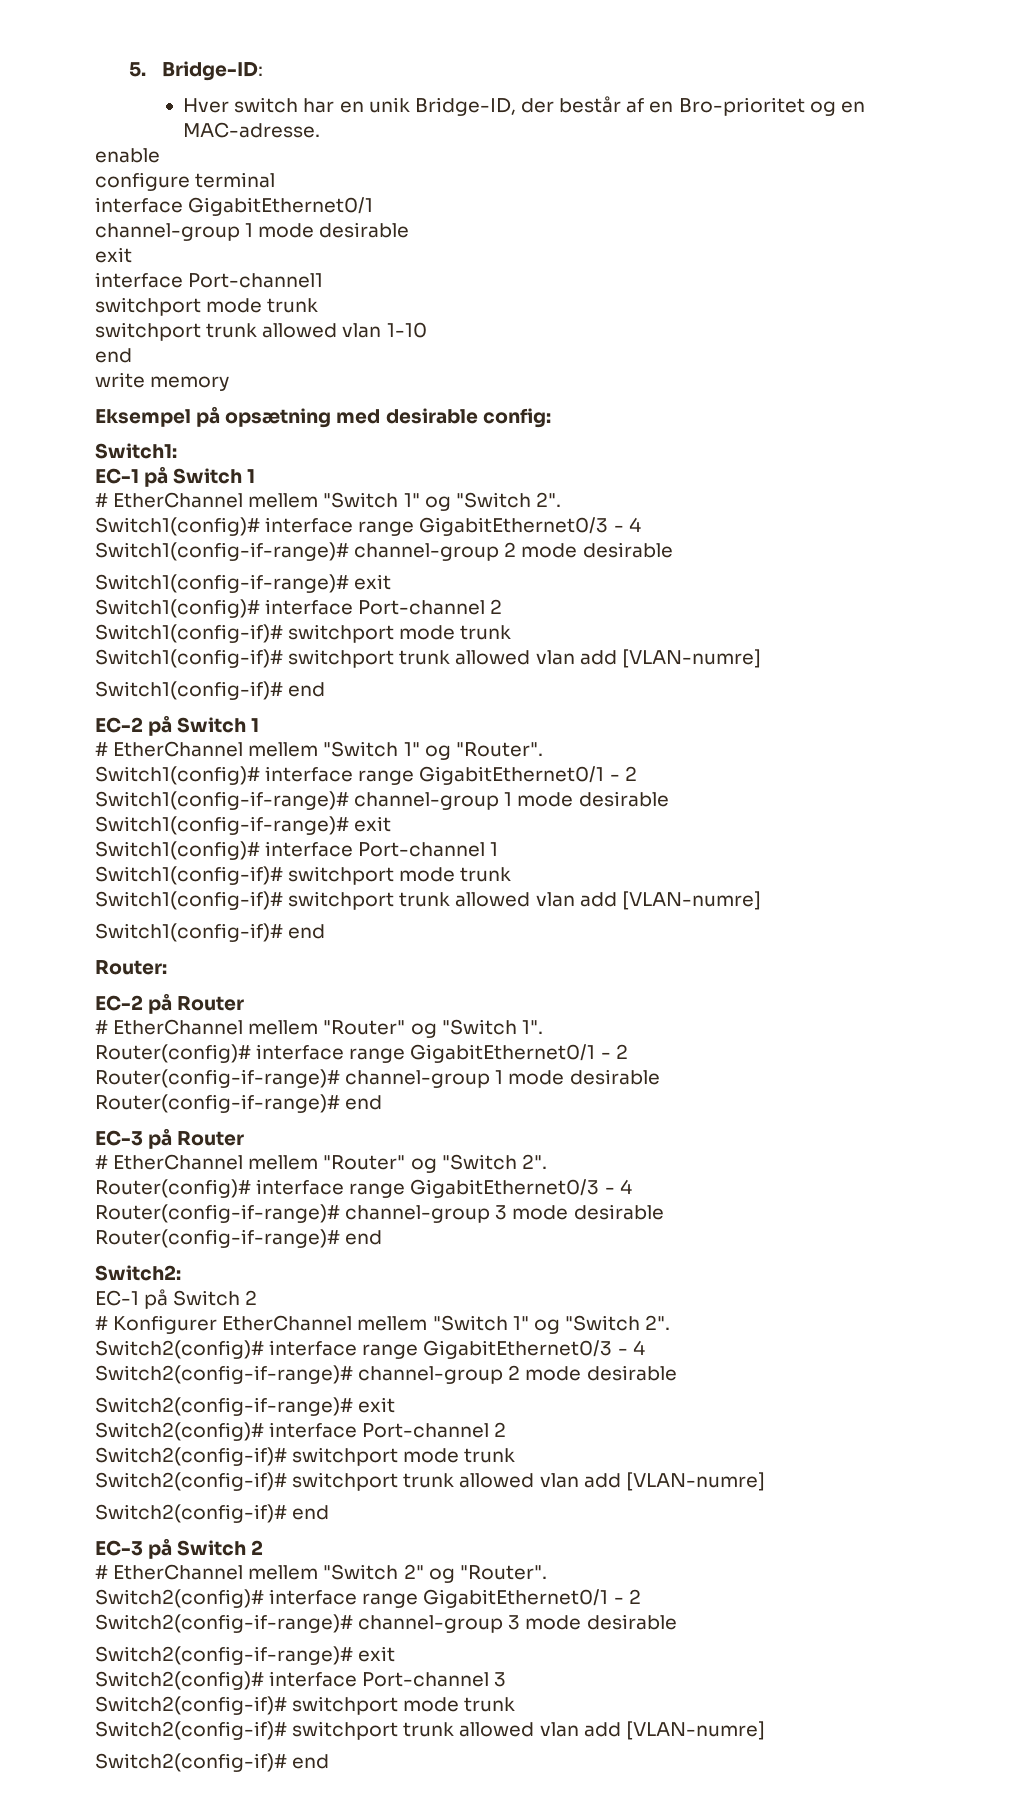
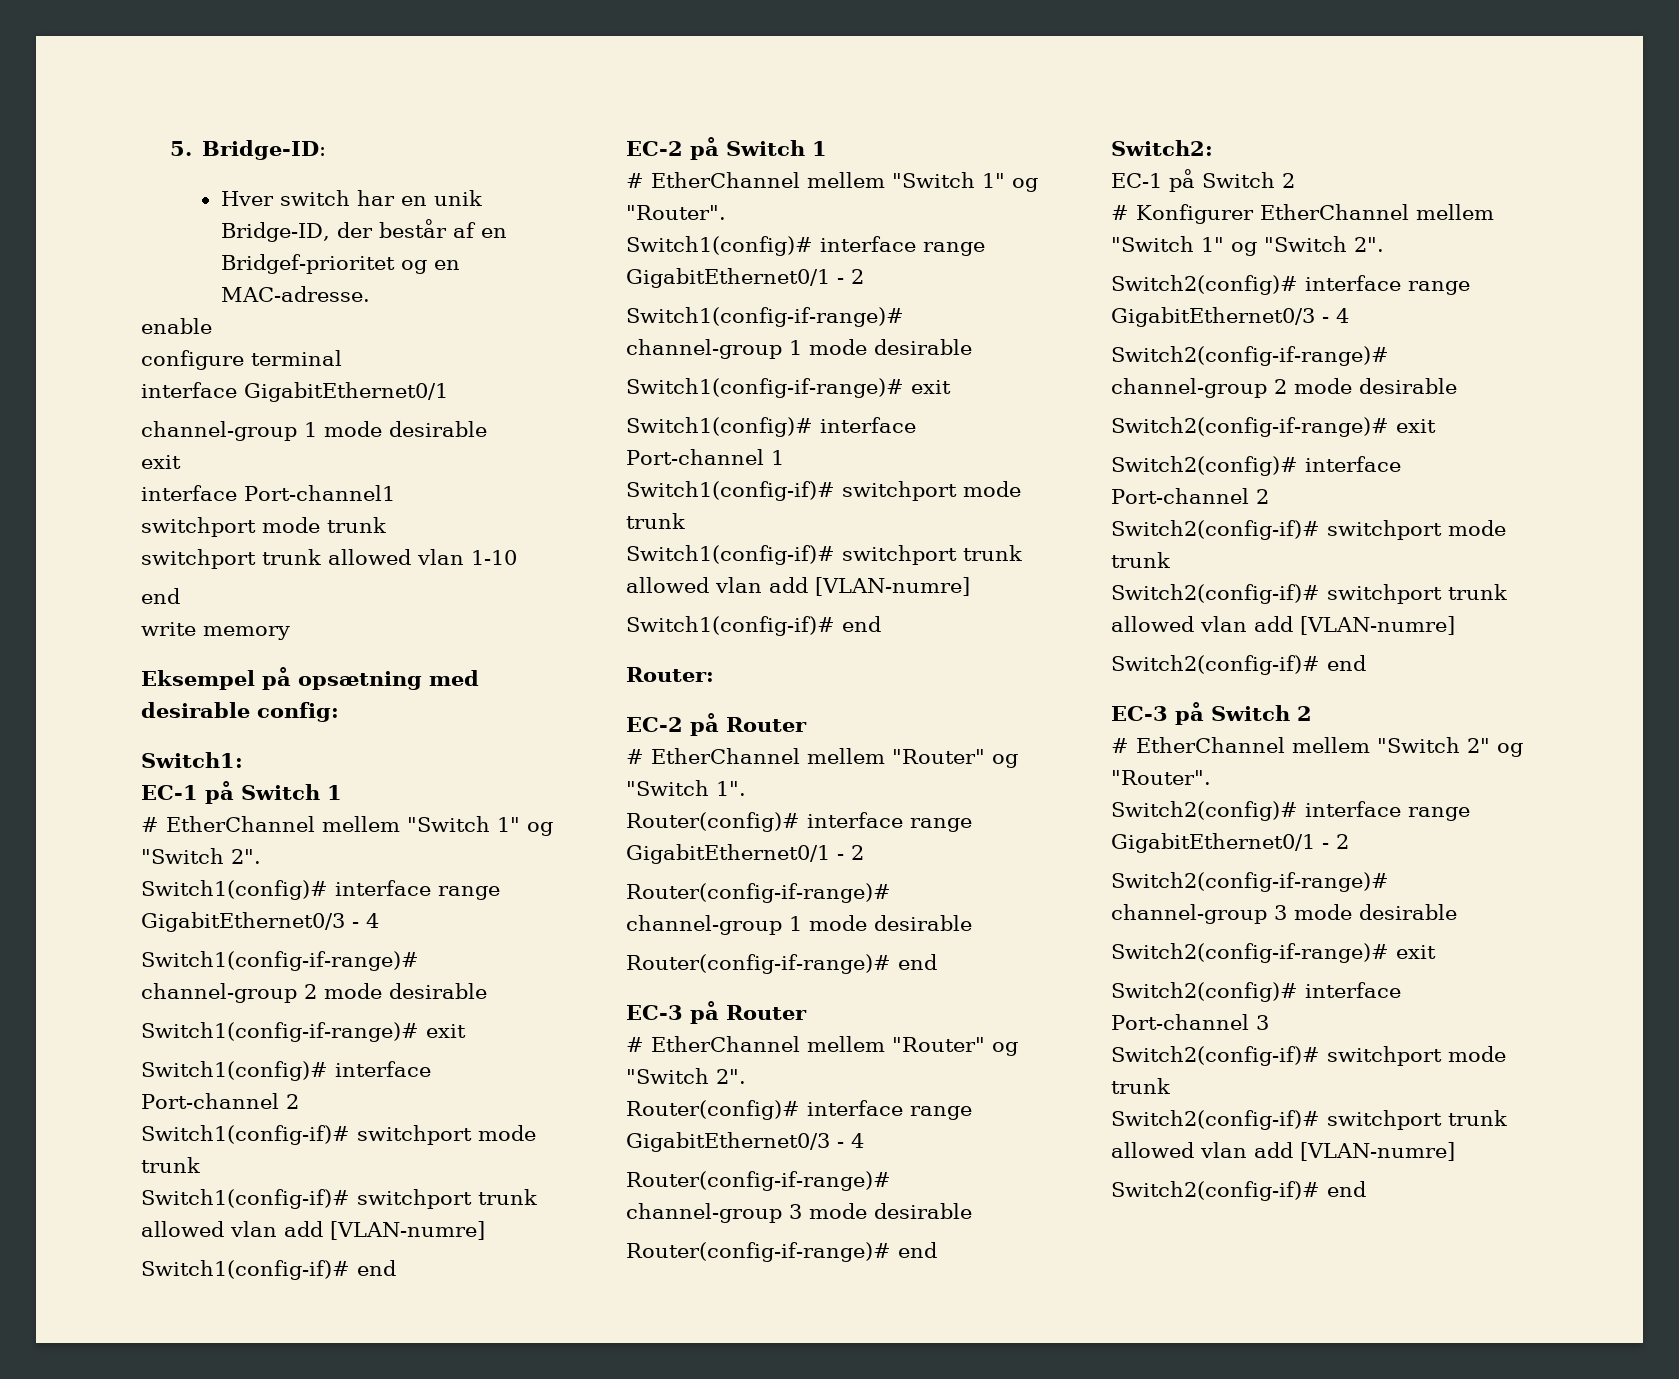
- Hver switch har en unik Bridge-ID, der består af en Bro-prioritet og en MAC-adresse.
+ Hver switch har en unik Bridge-ID, der består af en Bridgef-prioritet og en MAC-adresse.

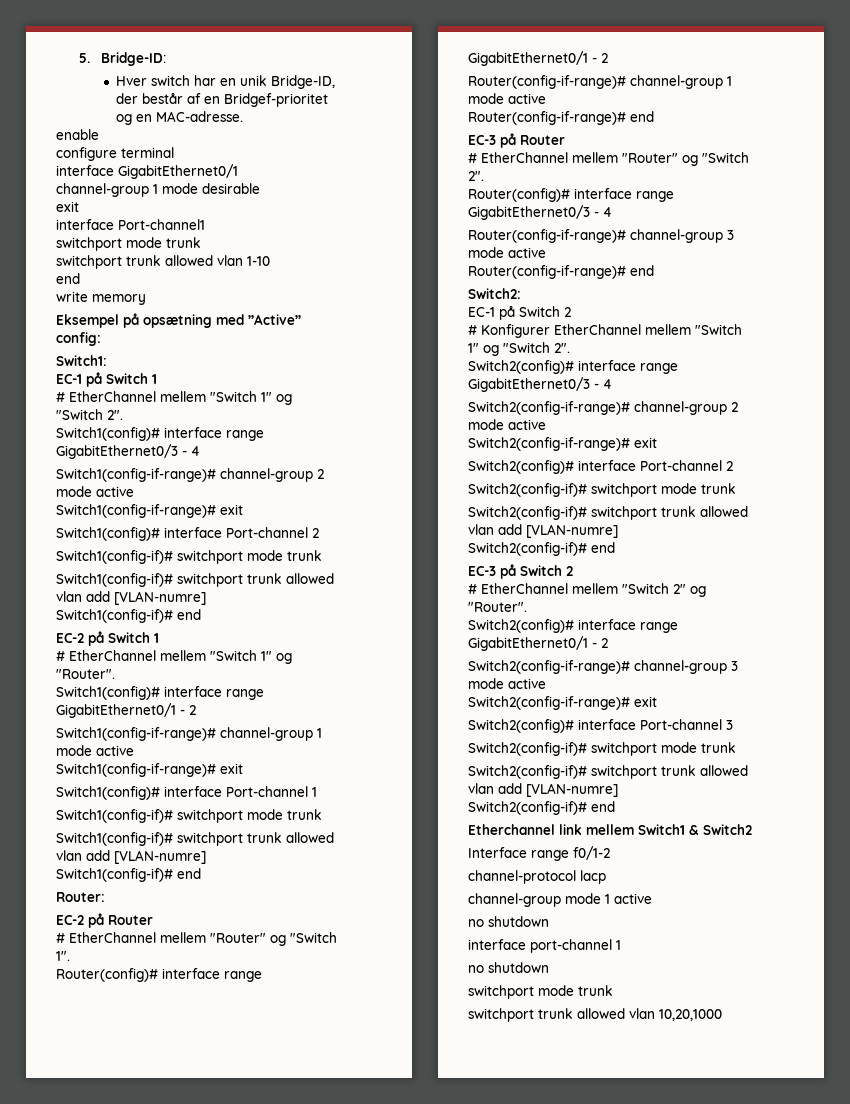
- Eksempel på opsætning med desirable config:
+ Eksempel på opsætning med ”Active” config:
- Switch1(config-if-range)# channel-group 2 mode desirable
+ Switch1(config-if-range)# channel-group 2 mode active
- Switch1(config-if-range)# channel-group 1 mode desirable
+ Switch1(config-if-range)# channel-group 1 mode active
- Router(config-if-range)# channel-group 1 mode desirable
+ Router(config-if-range)# channel-group 1 mode active
- Router(config-if-range)# channel-group 3 mode desirable
+ Router(config-if-range)# channel-group 3 mode active
- Switch2(config-if-range)# channel-group 2 mode desirable
+ Switch2(config-if-range)# channel-group 2 mode active
- Switch2(config-if-range)# channel-group 3 mode desirable
+ Switch2(config-if-range)# channel-group 3 mode active
+ Etherchannel link mellem Switch1 & Switch2
+ Interface range f0/1-2
+ channel-protocol lacp
+ channel-group mode 1 active
+ no shutdown
+ interface port-channel 1
+ no shutdown
+ switchport mode trunk
+ switchport trunk allowed vlan 10,20,1000

